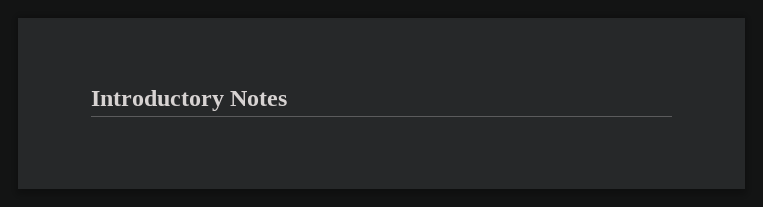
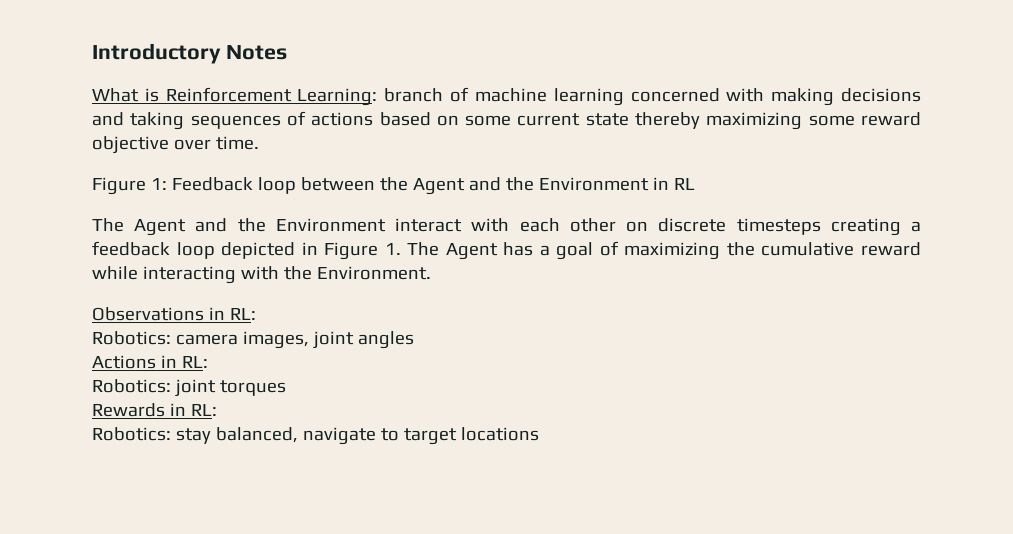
+ What is Reinforcement Learning: branch of machine learning concerned with making decisions and taking sequences of actions based on some current state thereby maximizing some reward objective over time.
+ Figure 1: Feedback loop between the Agent and the Environment in RL
+ The Agent and the Environment interact with each other on discrete timesteps creating a feedback loop depicted in Figure 1. The Agent has a goal of maximizing the cumulative reward while interacting with the Environment.
+ Observations in RL:
+ Robotics: camera images, joint angles
+ Actions in RL:
+ Robotics: joint torques
+ Rewards in RL:
+ Robotics: stay balanced, navigate to target locations

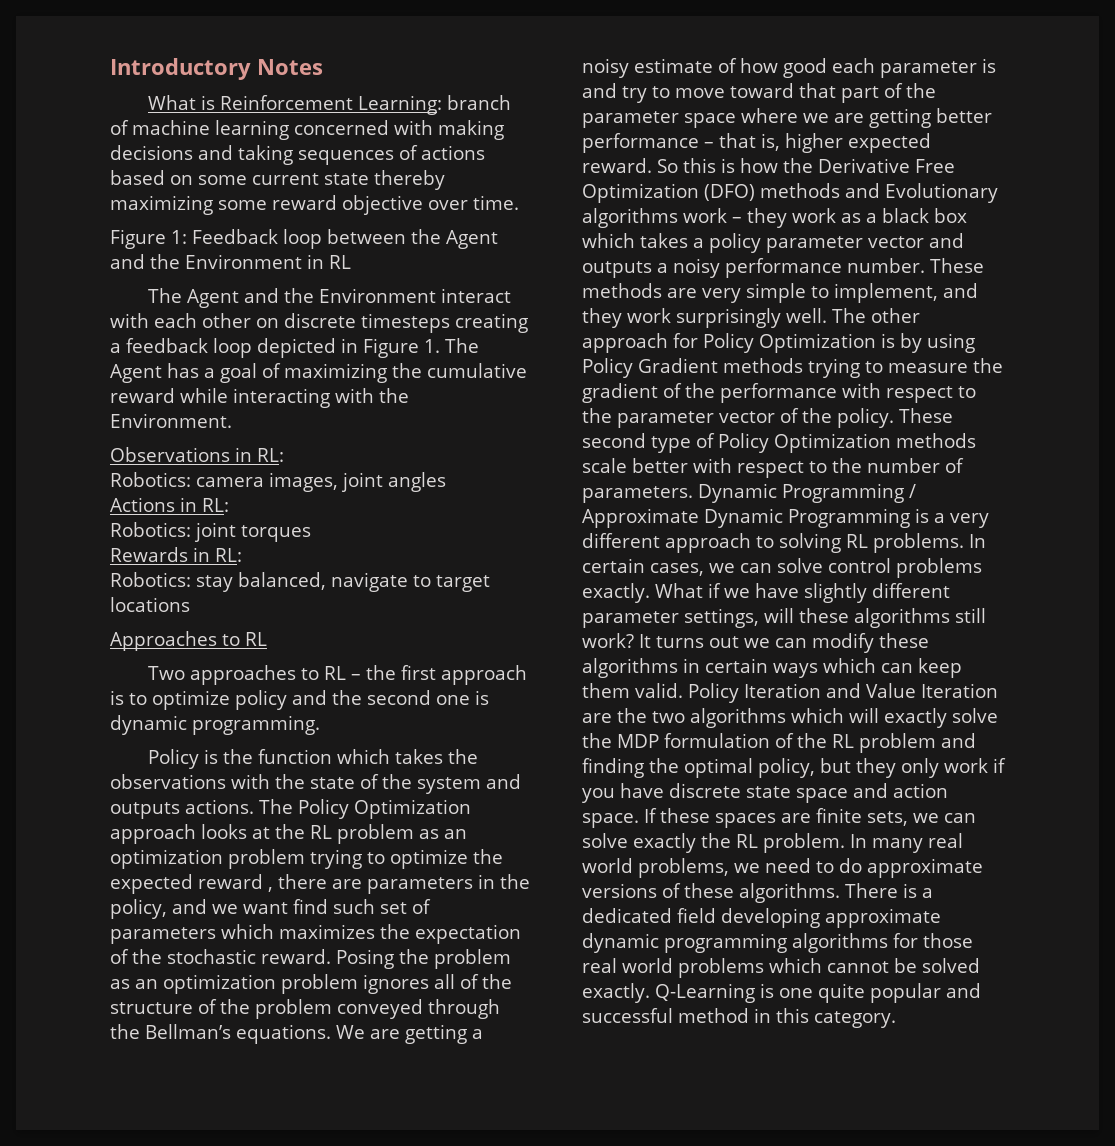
+ Approaches to RL
+ Two approaches to RL – the first approach is to optimize policy and the second one is dynamic programming.
+ Policy is the function which takes the observations with the state of the system and outputs actions. The Policy Optimization approach looks at the RL problem as an optimization problem trying to optimize the expected reward , there are parameters in the policy, and we want find such set of parameters which maximizes the expectation of the stochastic reward. Posing the problem as an optimization problem ignores all of the structure of the problem conveyed through the Bellman’s equations. We are getting a noisy estimate of how good each parameter is and try to move toward that part of the parameter space where we are getting better performance – that is, higher expected reward. So this is how the Derivative Free Optimization (DFO) methods and Evolutionary algorithms work – they work as a black box which takes a policy parameter vector and outputs a noisy performance number. These methods are very simple to implement, and they work surprisingly well. The other approach for Policy Optimization is by using Policy Gradient methods trying to measure the gradient of the performance with respect to the parameter vector of the policy. These second type of Policy Optimization methods scale better with respect to the number of parameters. Dynamic Programming / Approximate Dynamic Programming is a very different approach to solving RL problems. In certain cases, we can solve control problems exactly. What if we have slightly different parameter settings, will these algorithms still work? It turns out we can modify these algorithms in certain ways which can keep them valid. Policy Iteration and Value Iteration are the two algorithms which will exactly solve the MDP formulation of the RL problem and finding the optimal policy, but they only work if you have discrete state space and action space. If these spaces are finite sets, we can solve exactly the RL problem. In many real world problems, we need to do approximate versions of these algorithms. There is a dedicated field developing approximate dynamic programming algorithms for those real world problems which cannot be solved exactly. Q-Learning is one quite popular and successful method in this category.

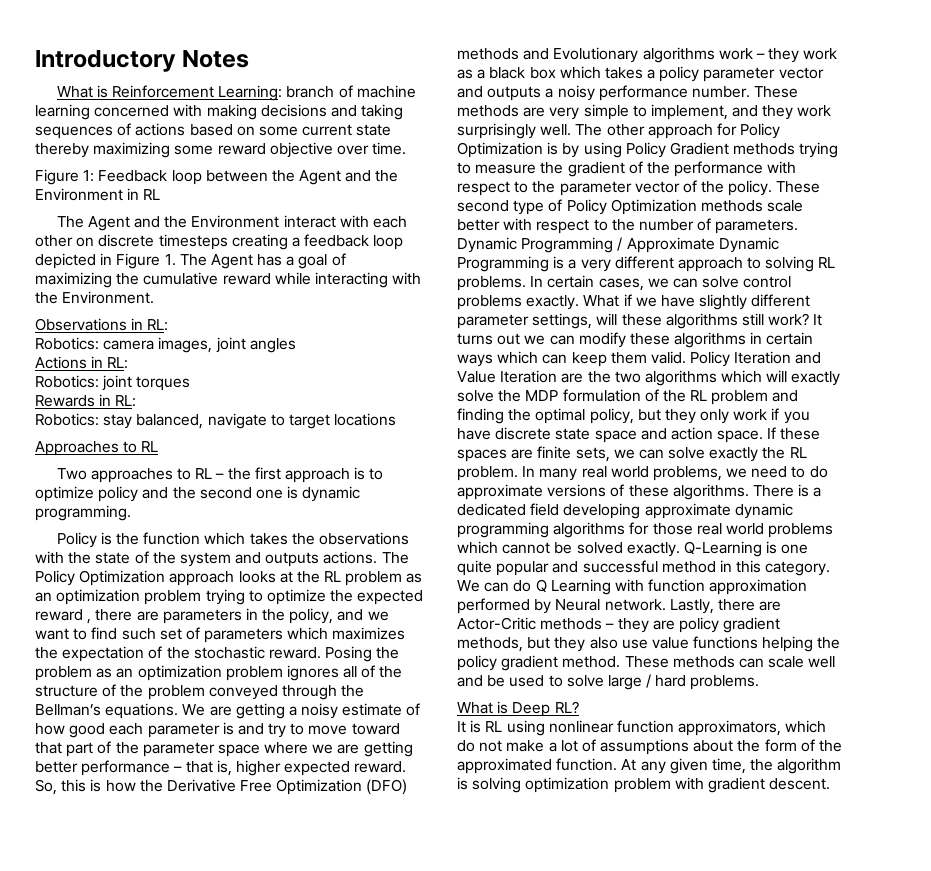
- The Policy Optimization approach looks at the RL problem as an optimization problem trying to optimize the expected reward , there are parameters in the policy, and we want find such set of parameters which maximizes the expectation of the stochastic reward.
+ The Policy Optimization approach looks at the RL problem as an optimization problem trying to optimize the expected reward , there are parameters in the policy, and we want to find such set of parameters which maximizes the expectation of the stochastic reward.
- So this is how the Derivative Free Optimization (DFO) methods and Evolutionary algorithms work – they work as a black box which takes a policy parameter vector and outputs a noisy performance number.
+ So, this is how the Derivative Free Optimization (DFO) methods and Evolutionary algorithms work – they work as a black box which takes a policy parameter vector and outputs a noisy performance number.
+ We can do Q Learning with function approximation performed by Neural network. Lastly, there are Actor-Critic methods – they are policy gradient methods, but they also use value functions helping the policy gradient method. These methods can scale well and be used to solve large / hard problems.
+ What is Deep RL?
+ It is RL using nonlinear function approximators, which do not make a lot of assumptions about the form of the approximated function. At any given time, the algorithm is solving optimization problem with gradient descent.

